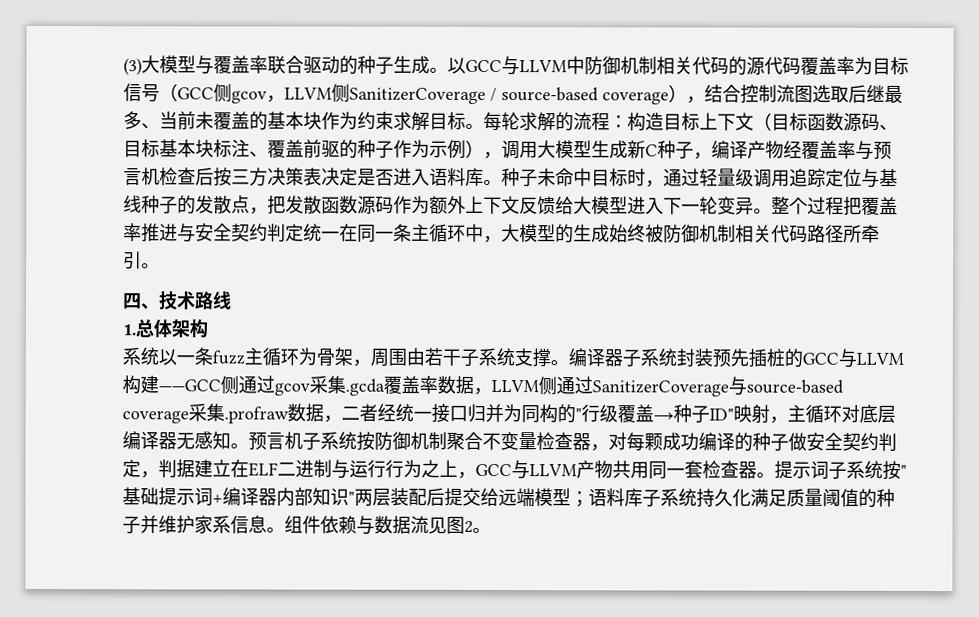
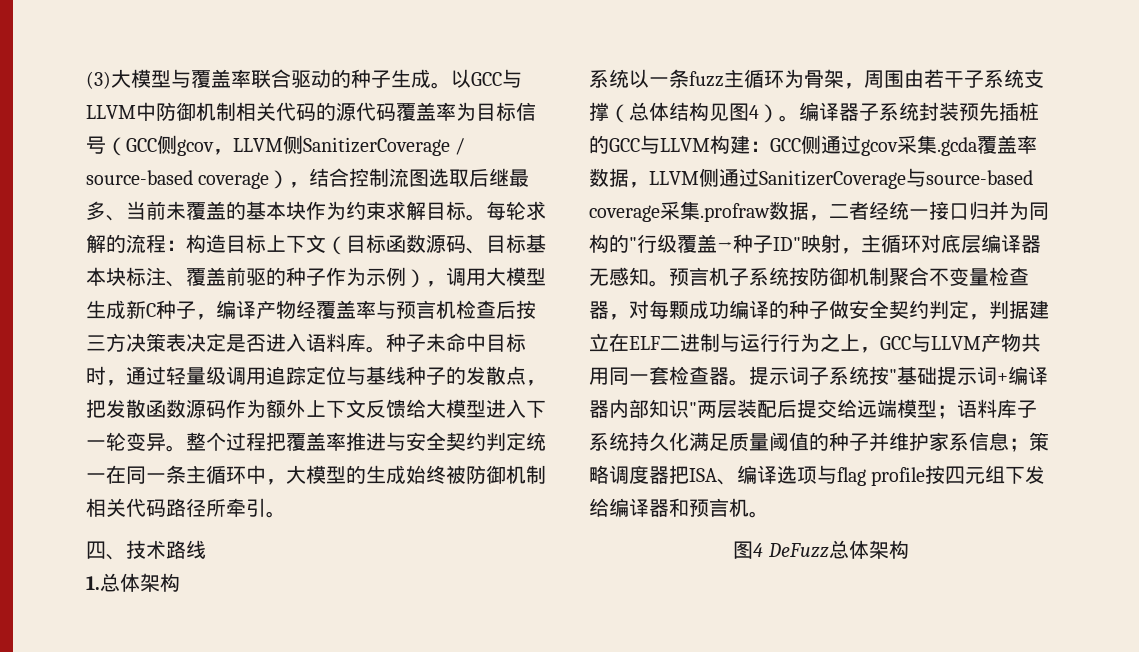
- 系统以一条fuzz主循环为骨架，周围由若干子系统支撑。
+ 系统以一条fuzz主循环为骨架，周围由若干子系统支撑（总体结构见图4）。
- 编译器子系统封装预先插桩的GCC与LLVM构建——GCC侧通过gcov采集.gcda覆盖率数据，LLVM侧通过SanitizerCoverage与source-based coverage采集.profraw数据，二者经统一接口归并为同构的"行级覆盖→种子ID"映射，主循环对底层编译器无感知。
+ 编译器子系统封装预先插桩的GCC与LLVM构建：GCC侧通过gcov采集.gcda覆盖率数据，LLVM侧通过SanitizerCoverage与source-based coverage采集.profraw数据，二者经统一接口归并为同构的"行级覆盖→种子ID"映射，主循环对底层编译器无感知。
- 提示词子系统按"基础提示词+编译器内部知识"两层装配后提交给远端模型；语料库子系统持久化满足质量阈值的种子并维护家系信息。组件依赖与数据流见图2。
+ 提示词子系统按"基础提示词+编译器内部知识"两层装配后提交给远端模型；语料库子系统持久化满足质量阈值的种子并维护家系信息；策略调度器把ISA、编译选项与flag profile按四元组下发给编译器和预言机。
+ 图4 DeFuzz总体架构

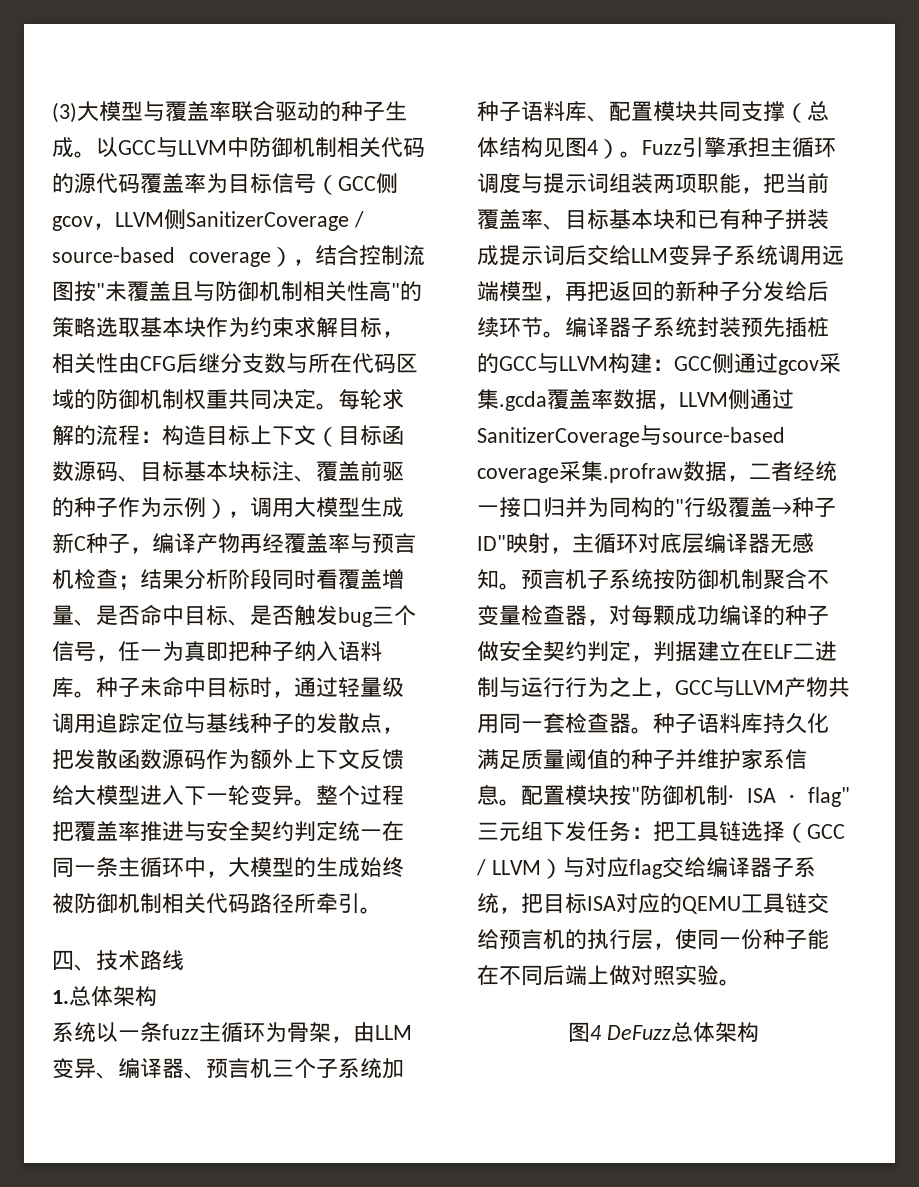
- 以GCC与LLVM中防御机制相关代码的源代码覆盖率为目标信号（GCC侧gcov，LLVM侧SanitizerCoverage / source-based coverage），结合控制流图选取后继最多、当前未覆盖的基本块作为约束求解目标。
+ 以GCC与LLVM中防御机制相关代码的源代码覆盖率为目标信号（GCC侧gcov，LLVM侧SanitizerCoverage / source-based coverage），结合控制流图按"未覆盖且与防御机制相关性高"的策略选取基本块作为约束求解目标，相关性由CFG后继分支数与所在代码区域的防御机制权重共同决定。
- 每轮求解的流程：构造目标上下文（目标函数源码、目标基本块标注、覆盖前驱的种子作为示例），调用大模型生成新C种子，编译产物经覆盖率与预言机检查后按三方决策表决定是否进入语料库。
+ 每轮求解的流程：构造目标上下文（目标函数源码、目标基本块标注、覆盖前驱的种子作为示例），调用大模型生成新C种子，编译产物再经覆盖率与预言机检查；结果分析阶段同时看覆盖增量、是否命中目标、是否触发bug三个信号，任一为真即把种子纳入语料库。
- 系统以一条fuzz主循环为骨架，周围由若干子系统支撑（总体结构见图4）。
+ 系统以一条fuzz主循环为骨架，由LLM变异、编译器、预言机三个子系统加种子语料库、配置模块共同支撑（总体结构见图4）。
+ Fuzz引擎承担主循环调度与提示词组装两项职能，把当前覆盖率、目标基本块和已有种子拼装成提示词后交给LLM变异子系统调用远端模型，再把返回的新种子分发给后续环节。
- 提示词子系统按"基础提示词+编译器内部知识"两层装配后提交给远端模型；语料库子系统持久化满足质量阈值的种子并维护家系信息；策略调度器把ISA、编译选项与flag profile按四元组下发给编译器和预言机。
+ 种子语料库持久化满足质量阈值的种子并维护家系信息。配置模块按"防御机制· ISA · flag"三元组下发任务：把工具链选择（GCC / LLVM）与对应flag交给编译器子系统，把目标ISA对应的QEMU工具链交给预言机的执行层，使同一份种子能在不同后端上做对照实验。

